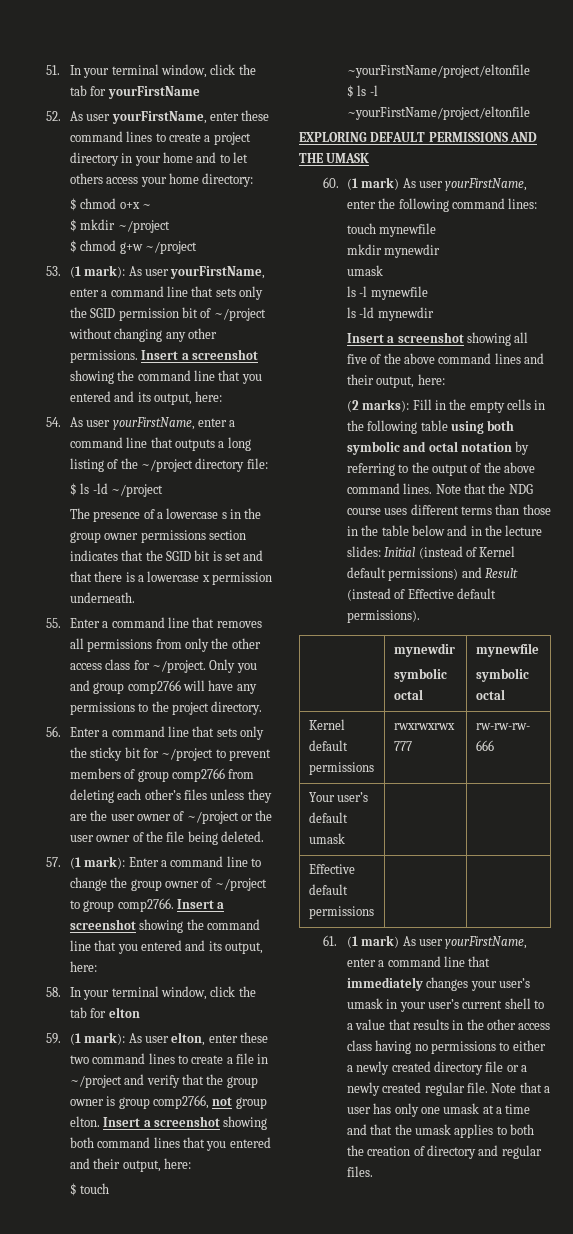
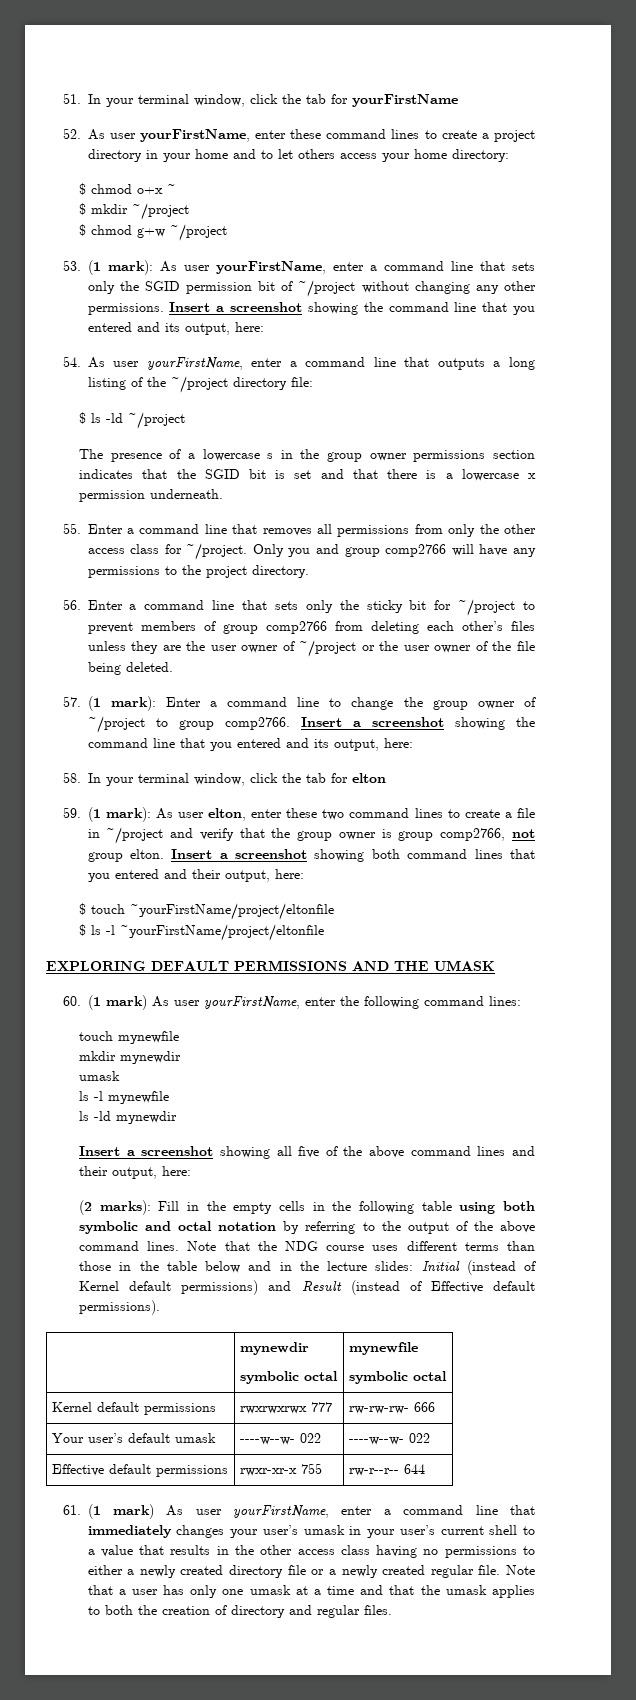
- Your user’s default umask | |
+ Your user’s default umask | ----w--w- 022 | ----w--w- 022
- Effective default permissions | |
+ Effective default permissions | rwxr-xr-x 755 | rw-r--r-- 644

